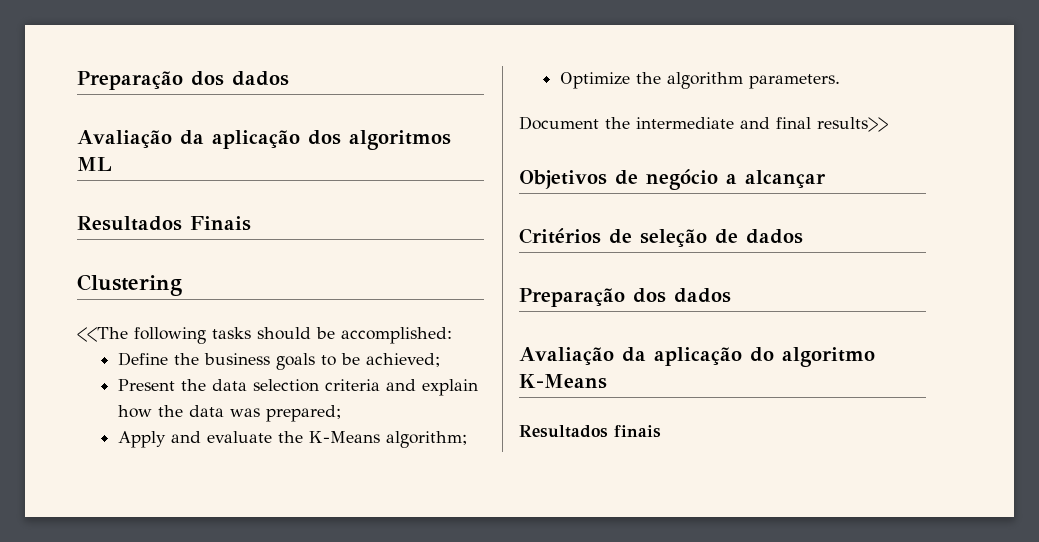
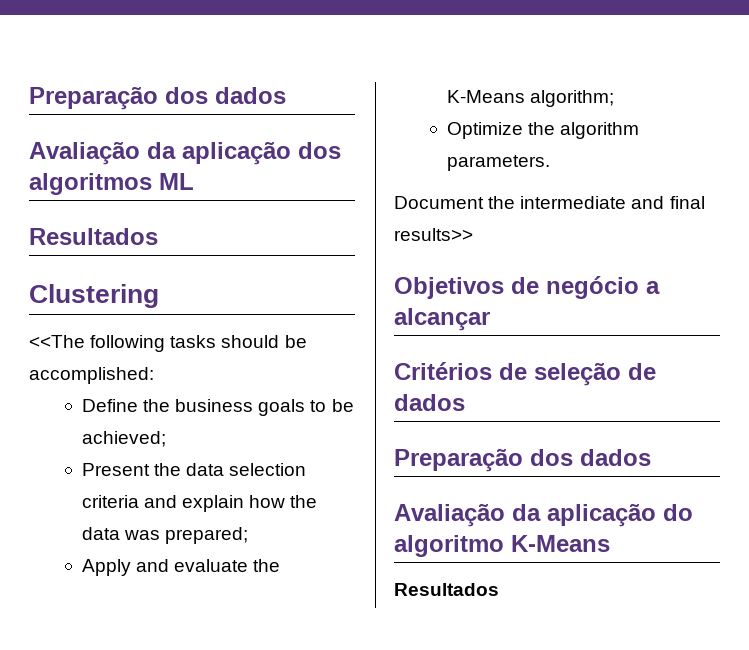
  Avaliação da aplicação dos algoritmos ML
- Resultados Finais
+ Resultados
  Avaliação da aplicação do algoritmo K-Means
- Resultados finais
+ Resultados

